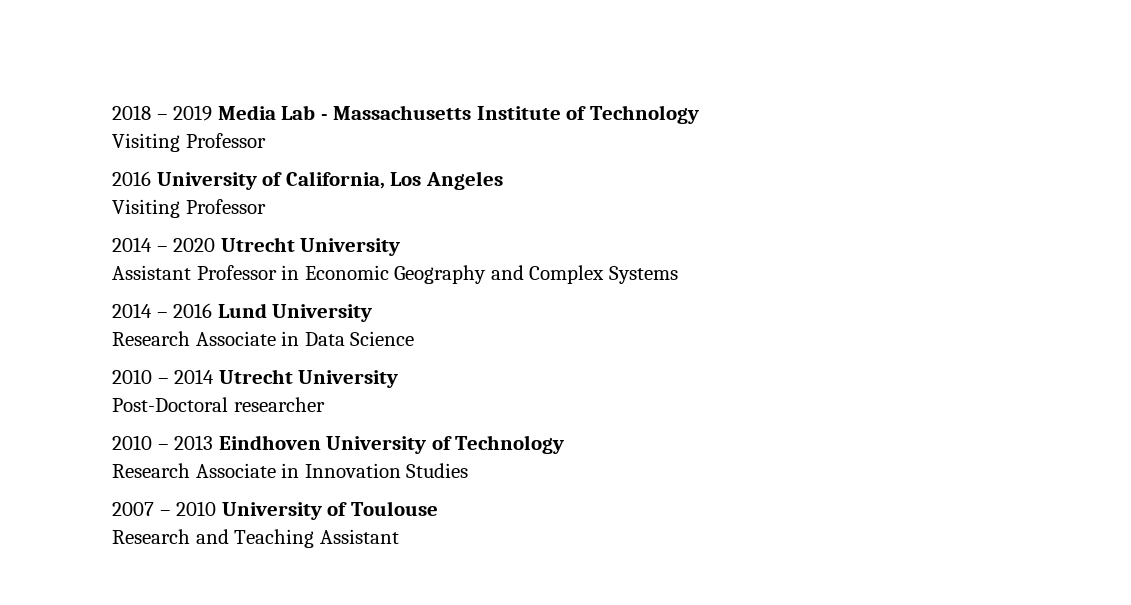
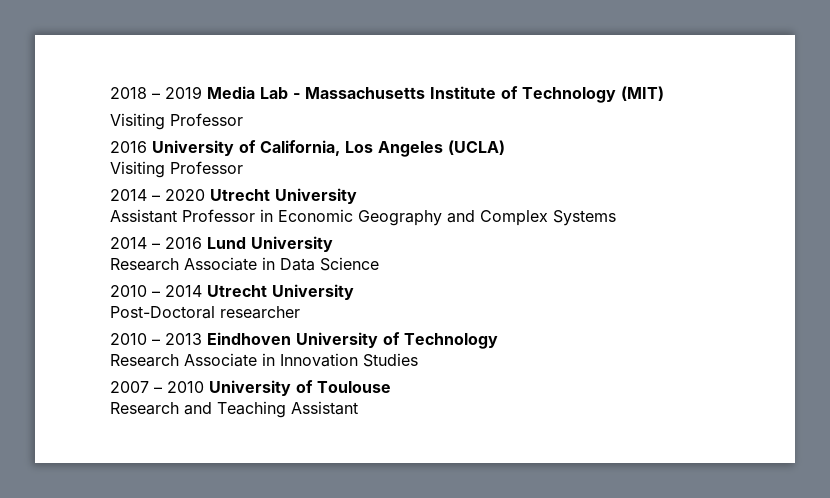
- 2018 – 2019 Media Lab - Massachusetts Institute of Technology
+ 2018 – 2019 Media Lab - Massachusetts Institute of Technology (MIT)
- 2016 University of California, Los Angeles
+ 2016 University of California, Los Angeles (UCLA)

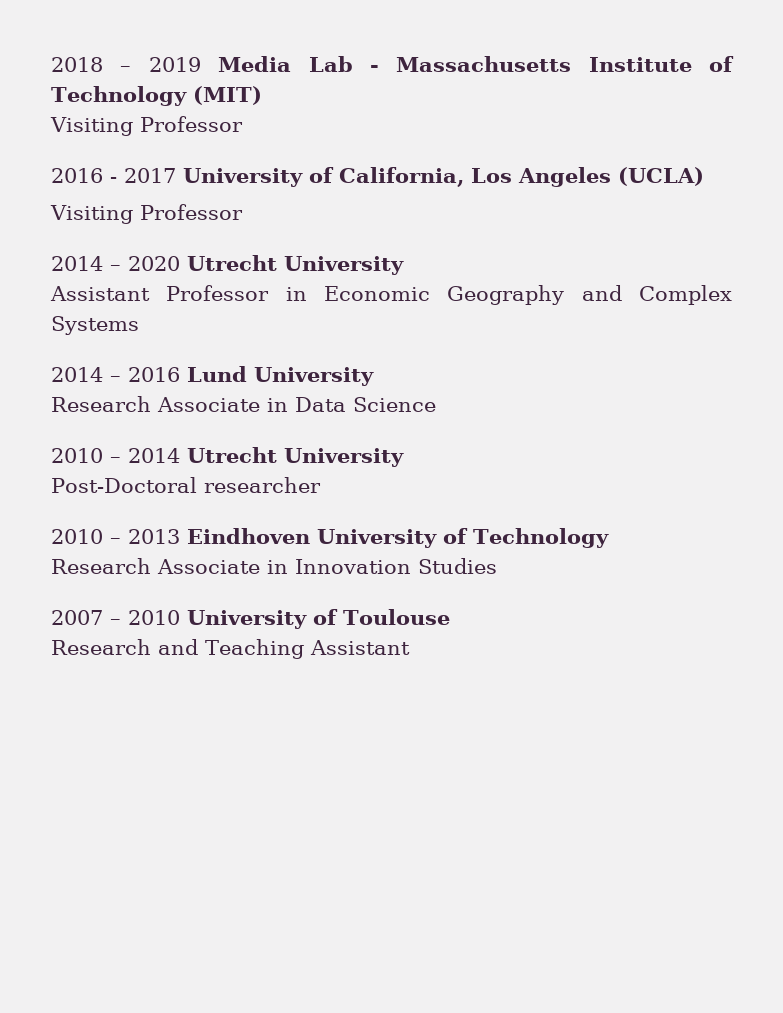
- 2016 University of California, Los Angeles (UCLA)
+ 2016 - 2017 University of California, Los Angeles (UCLA)

